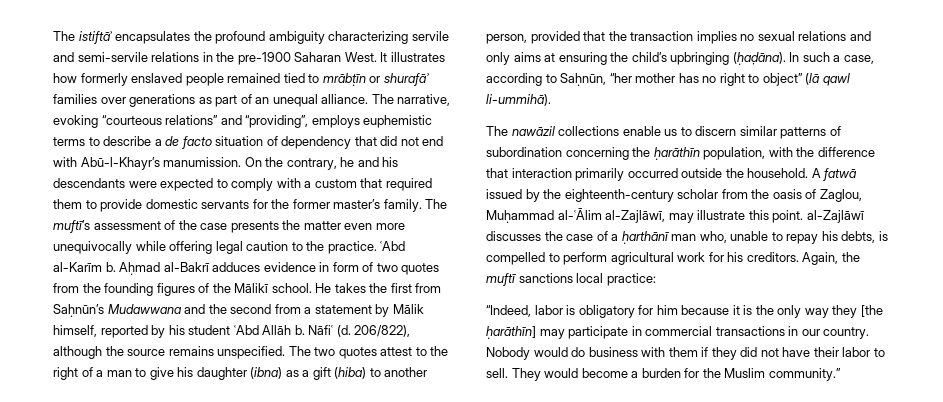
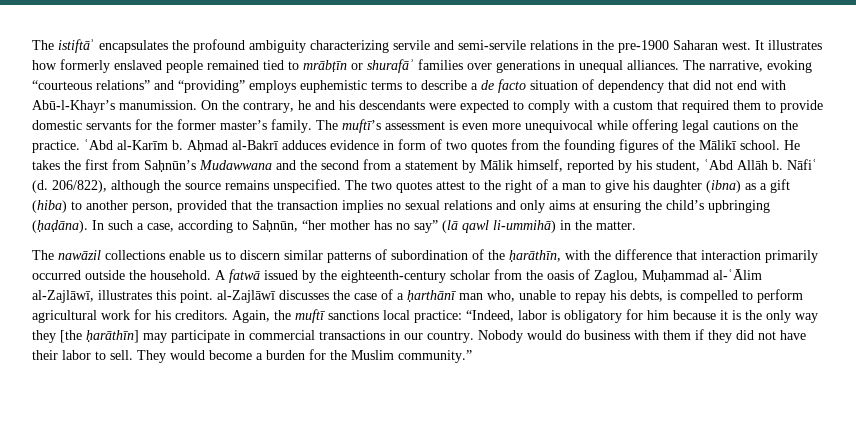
- The istiftāʾ encapsulates the profound ambiguity characterizing servile and semi-servile relations in the pre-1900 Saharan West.
+ The istiftāʾ encapsulates the profound ambiguity characterizing servile and semi-servile relations in the pre-1900 Saharan west.
- It illustrates how formerly enslaved people remained tied to mrābṭīn or shurafāʾ families over generations as part of an unequal alliance.
+ It illustrates how formerly enslaved people remained tied to mrābṭīn or shurafāʾ families over generations in unequal alliances.
- The narrative, evoking “courteous relations” and “providing”, employs euphemistic terms to describe a de facto situation of dependency that did not end with Abū-l-Khayr’s manumission.
+ The narrative, evoking “courteous relations” and “providing” employs euphemistic terms to describe a de facto situation of dependency that did not end with Abū-l-Khayr’s manumission.
- The muftī’s assessment of the case presents the matter even more unequivocally while offering legal caution to the practice.
+ The muftī’s assessment is even more unequivocal while offering legal cautions on the practice.
- He takes the first from Saḥnūn’s Mudawwana and the second from a statement by Mālik himself, reported by his student ʿAbd Allāh b.
+ He takes the first from Saḥnūn’s Mudawwana and the second from a statement by Mālik himself, reported by his student, ʿAbd Allāh b.
- In such a case, according to Saḥnūn, “her mother has no right to object” (lā qawl li-ummihā).
+ In such a case, according to Saḥnūn, “her mother has no say” (lā qawl li-ummihā) in the matter.
- The nawāzil collections enable us to discern similar patterns of subordination concerning the ḥarāthīn population, with the difference that interaction primarily occurred outside the household.
+ The nawāzil collections enable us to discern similar patterns of subordination of the ḥarāthīn, with the difference that interaction primarily occurred outside the household.
- A fatwā issued by the eighteenth-century scholar from the oasis of Zaglou, Muḥammad al-ʿĀlim al-Zajlāwī, may illustrate this point. al-Zajlāwī discusses the case of a ḥarthānī man who, unable to repay his debts, is compelled to perform agricultural work for his creditors.
+ A fatwā issued by the eighteenth-century scholar from the oasis of Zaglou, Muḥammad al-ʿĀlim al-Zajlāwī, illustrates this point. al-Zajlāwī discusses the case of a ḥarthānī man who, unable to repay his debts, is compelled to perform agricultural work for his creditors.
- Again, the muftī sanctions local practice:
- “Indeed, labor is obligatory for him because it is the only way they [the ḥarāthīn] may participate in commercial transactions in our country.
+ Again, the muftī sanctions local practice: “Indeed, labor is obligatory for him because it is the only way they [the ḥarāthīn] may participate in commercial transactions in our country.

